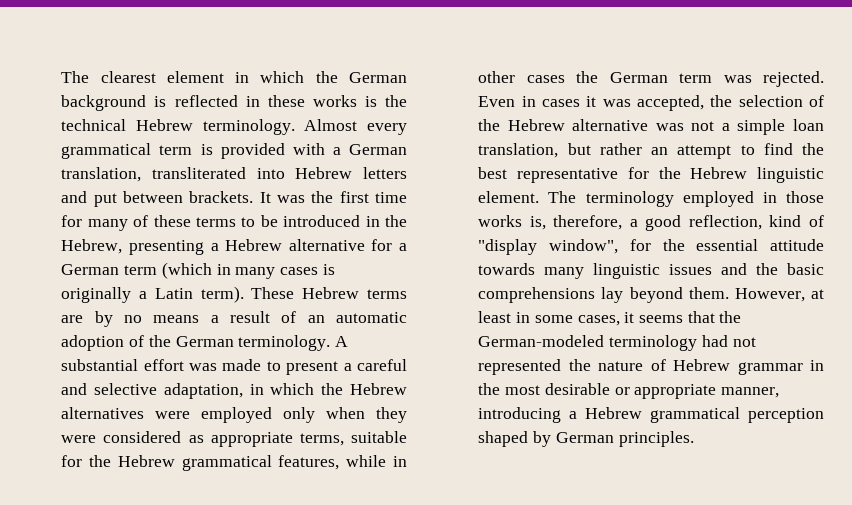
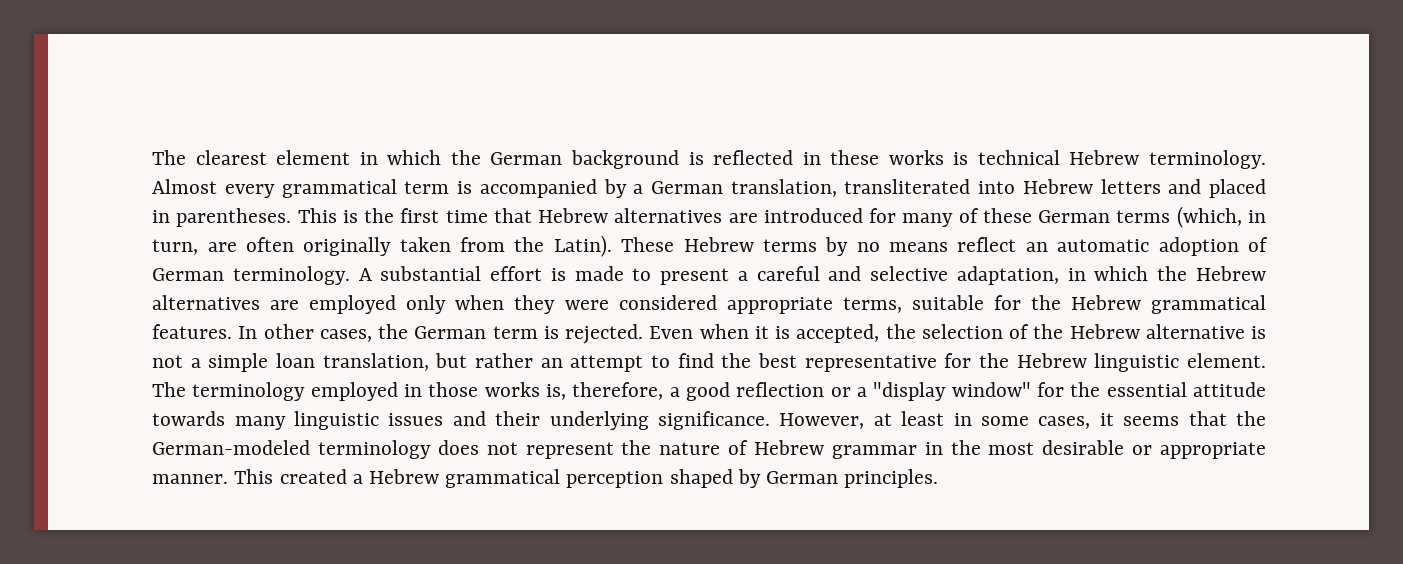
- The clearest element in which the German background is reflected in these works is the technical Hebrew terminology.
+ The clearest element in which the German background is reflected in these works is technical Hebrew terminology.
- Almost every grammatical term is provided with a German translation, transliterated into Hebrew letters and put between brackets. It was the first time for many of these terms to be introduced in the Hebrew, presenting a Hebrew alternative for a German term (which in many cases is originally a Latin term).
+ Almost every grammatical term is accompanied by a German translation, transliterated into Hebrew letters and placed in parentheses. This is the first time that Hebrew alternatives are introduced for many of these German terms (which, in turn, are often originally taken from the Latin).
- These Hebrew terms are by no means a result of an automatic adoption of the German terminology.
+ These Hebrew terms by no means reflect an automatic adoption of German terminology.
- A substantial effort was made to present a careful and selective adaptation, in which the Hebrew alternatives were employed only when they were considered as appropriate terms, suitable for the Hebrew grammatical features, while in other cases the German term was rejected.
+ A substantial effort is made to present a careful and selective adaptation, in which the Hebrew alternatives are employed only when they were considered appropriate terms, suitable for the Hebrew grammatical features. In other cases, the German term is rejected.
- Even in cases it was accepted, the selection of the Hebrew alternative was not a simple loan translation, but rather an attempt to find the best representative for the Hebrew linguistic element.
+ Even when it is accepted, the selection of the Hebrew alternative is not a simple loan translation, but rather an attempt to find the best representative for the Hebrew linguistic element.
- The terminology employed in those works is, therefore, a good reflection, kind of "display window", for the essential attitude towards many linguistic issues and the basic comprehensions lay beyond them.
+ The terminology employed in those works is, therefore, a good reflection or a "display window" for the essential attitude towards many linguistic issues and their underlying significance.
- However, at least in some cases, it seems that the German-modeled terminology had not represented the nature of Hebrew grammar in the most desirable or appropriate manner, introducing a Hebrew grammatical perception shaped by German principles.
+ However, at least in some cases, it seems that the German-modeled terminology does not represent the nature of Hebrew grammar in the most desirable or appropriate manner. This created a Hebrew grammatical perception shaped by German principles.

